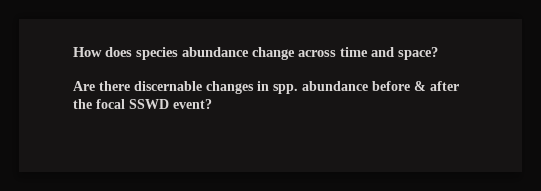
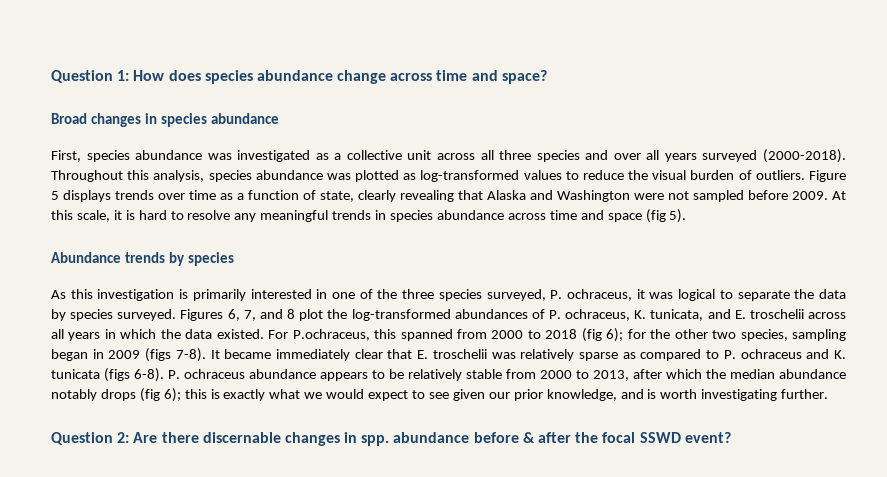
- How does species abundance change across time and space?
+ Question 1: How does species abundance change across time and space?
- Are there discernable changes in spp. abundance before & after the focal SSWD event?
+ Broad changes in species abundance
+ First, species abundance was investigated as a collective unit across all three species and over all years surveyed (2000-2018). Throughout this analysis, species abundance was plotted as log-transformed values to reduce the visual burden of outliers. Figure 5 displays trends over time as a function of state, clearly revealing that Alaska and Washington were not sampled before 2009. At this scale, it is hard to resolve any meaningful trends in species abundance across time and space (fig 5).
+ Abundance trends by species
+ As this investigation is primarily interested in one of the three species surveyed, P. ochraceus, it was logical to separate the data by species surveyed. Figures 6, 7, and 8 plot the log-transformed abundances of P. ochraceus, K. tunicata, and E. troschelii across all years in which the data existed. For P.ochraceus, this spanned from 2000 to 2018 (fig 6); for the other two species, sampling began in 2009 (figs 7-8). It became immediately clear that E. troschelii was relatively sparse as compared to P. ochraceus and K. tunicata (figs 6-8). P. ochraceus abundance appears to be relatively stable from 2000 to 2013, after which the median abundance notably drops (fig 6); this is exactly what we would expect to see given our prior knowledge, and is worth investigating further.
+ Question 2: Are there discernable changes in spp. abundance before & after the focal SSWD event?

